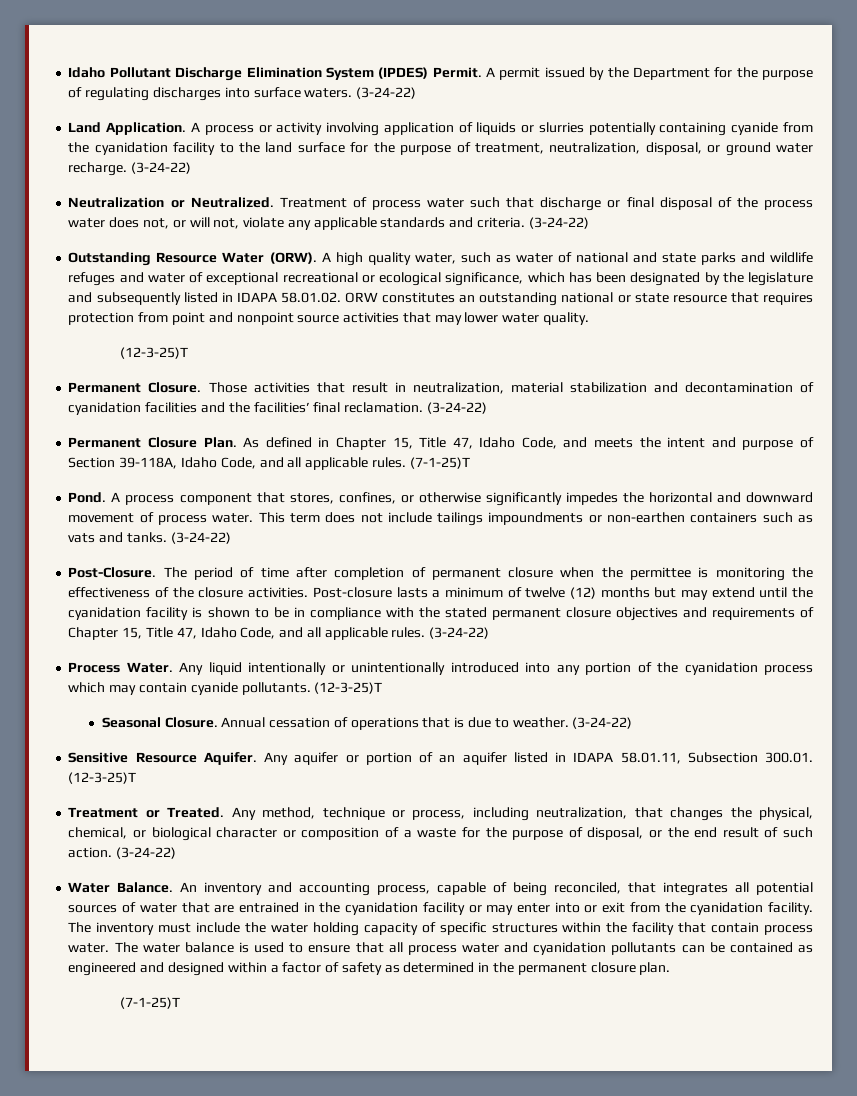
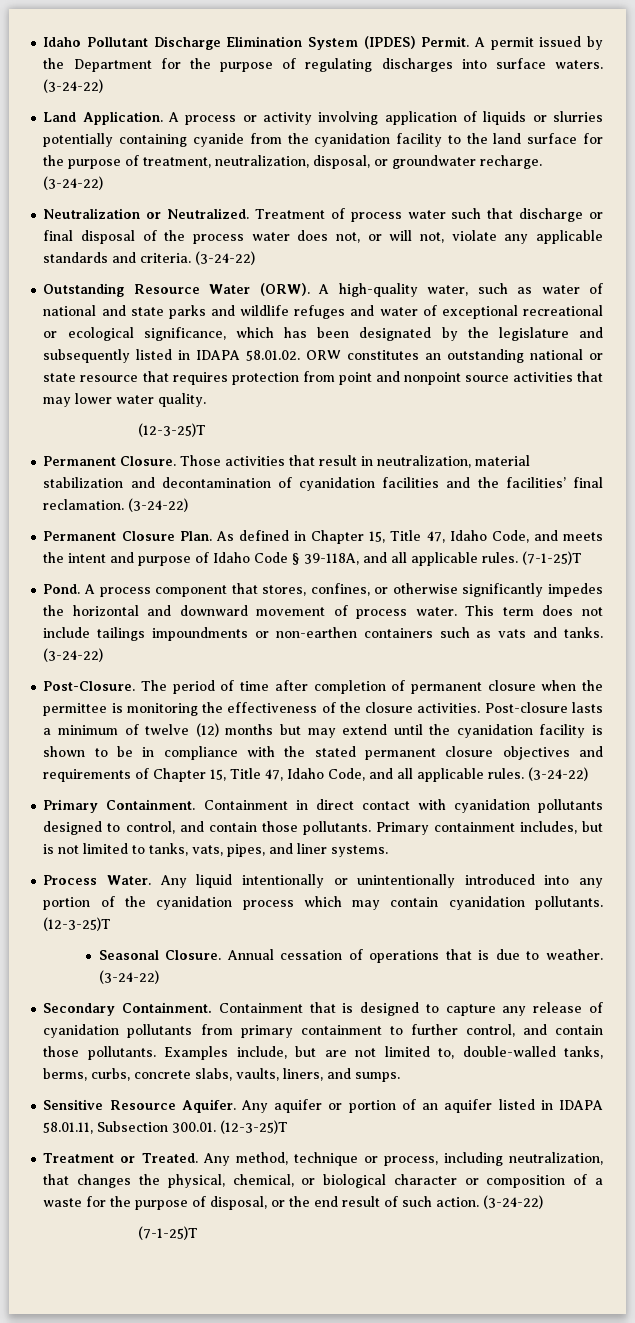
- A process or activity involving application of liquids or slurries potentially containing cyanide from the cyanidation facility to the land surface for the purpose of treatment, neutralization, disposal, or ground water recharge.
+ A process or activity involving application of liquids or slurries potentially containing cyanide from the cyanidation facility to the land surface for the purpose of treatment, neutralization, disposal, or groundwater recharge.
- A high quality water, such as water of national and state parks and wildlife refuges and water of exceptional recreational or ecological significance, which has been designated by the legislature and subsequently listed in IDAPA 58.01.02. ORW constitutes an outstanding national or state resource that requires protection from point and nonpoint source activities that may lower water quality.
+ A high-quality water, such as water of national and state parks and wildlife refuges and water of exceptional recreational or ecological significance, which has been designated by the legislature and subsequently listed in IDAPA 58.01.02. ORW constitutes an outstanding national or state resource that requires protection from point and nonpoint source activities that may lower water quality.
- As defined in Chapter 15, Title 47, Idaho Code, and meets the intent and purpose of Section 39-118A, Idaho Code, and all applicable rules.
+ As defined in Chapter 15, Title 47, Idaho Code, and meets the intent and purpose of Idaho Code § 39-118A, and all applicable rules.
+ Primary Containment. Containment in direct contact with cyanidation pollutants designed to control, and contain those pollutants. Primary containment includes, but is not limited to tanks, vats, pipes, and liner systems.
- Any liquid intentionally or unintentionally introduced into any portion of the cyanidation process which may contain cyanide pollutants.
+ Any liquid intentionally or unintentionally introduced into any portion of the cyanidation process which may contain cyanidation pollutants.
+ Secondary Containment. Containment that is designed to capture any release of cyanidation pollutants from primary containment to further control, and contain those pollutants. Examples include, but are not limited to, double-walled tanks, berms, curbs, concrete slabs, vaults, liners, and sumps.
- Water Balance. An inventory and accounting process, capable of being reconciled, that integrates all potential sources of water that are entrained in the cyanidation facility or may enter into or exit from the cyanidation facility. The inventory must include the water holding capacity of specific structures within the facility that contain process water. The water balance is used to ensure that all process water and cyanidation pollutants can be contained as engineered and designed within a factor of safety as determined in the permanent closure plan.

